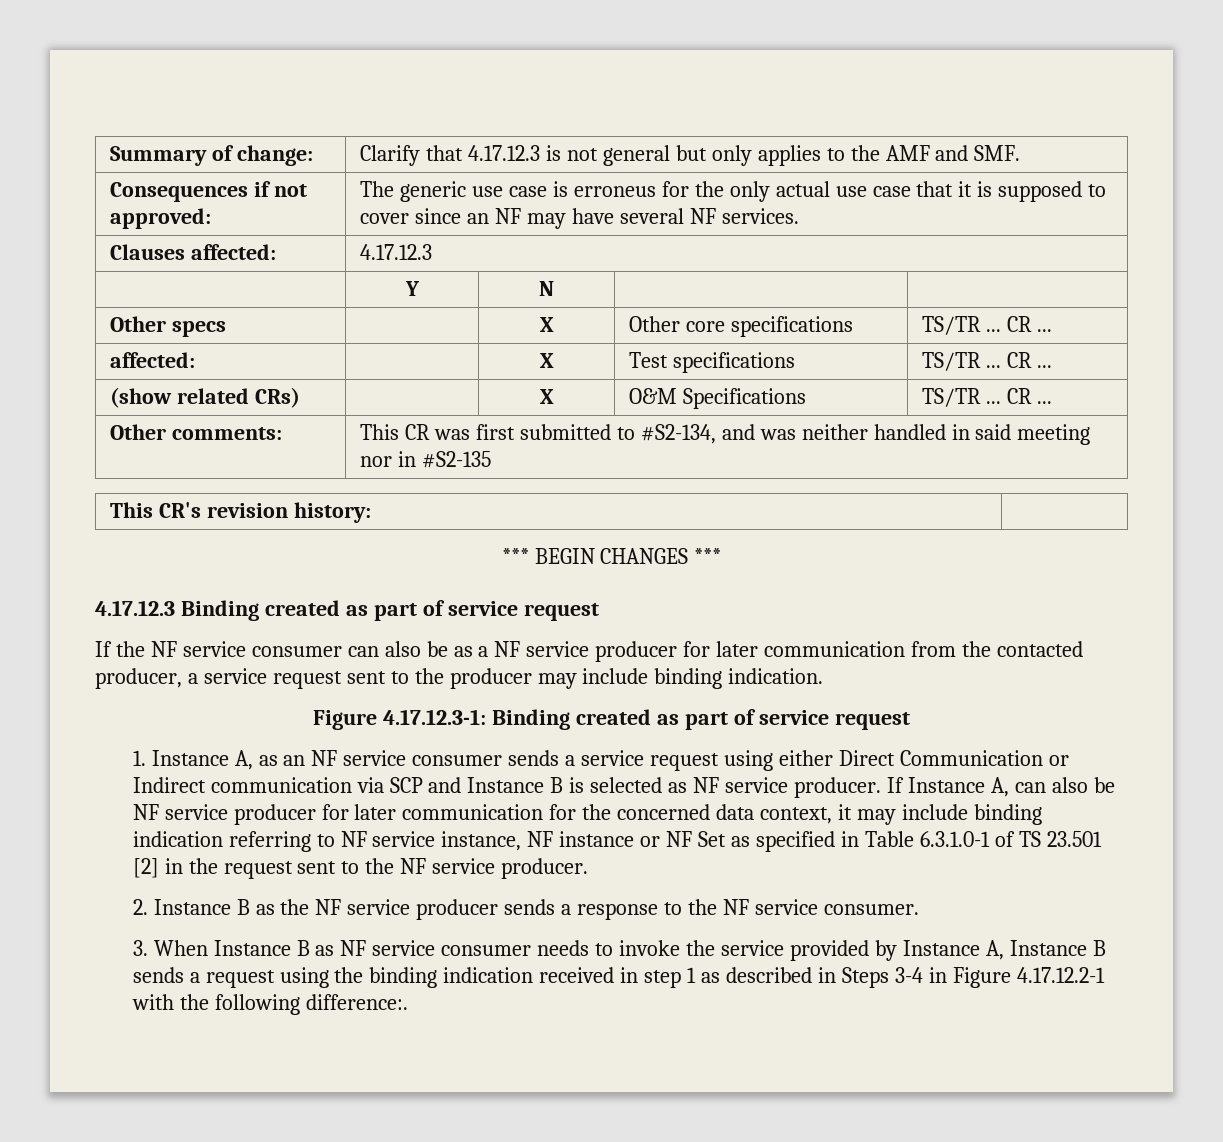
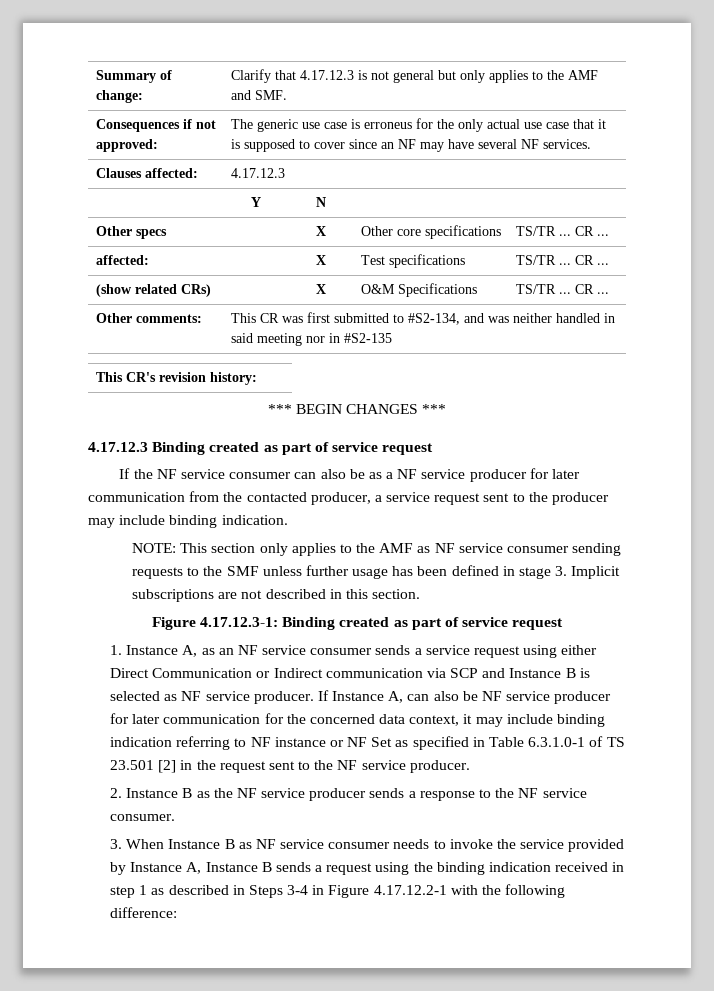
+ NOTE: This section only applies to the AMF as NF service consumer sending requests to the SMF unless further usage has been defined in stage 3. Implicit subscriptions are not described in this section.
- If Instance A, can also be NF service producer for later communication for the concerned data context, it may include binding indication referring to NF service instance, NF instance or NF Set as specified in Table 6.3.1.0-1 of TS 23.501 [2] in the request sent to the NF service producer.
+ If Instance A, can also be NF service producer for later communication for the concerned data context, it may include binding indication referring to NF instance or NF Set as specified in Table 6.3.1.0-1 of TS 23.501 [2] in the request sent to the NF service producer.
- 3. When Instance B as NF service consumer needs to invoke the service provided by Instance A, Instance B sends a request using the binding indication received in step 1 as described in Steps 3-4 in Figure 4.17.12.2-1 with the following difference:.
+ 3. When Instance B as NF service consumer needs to invoke the service provided by Instance A, Instance B sends a request using the binding indication received in step 1 as described in Steps 3-4 in Figure 4.17.12.2-1 with the following difference:

